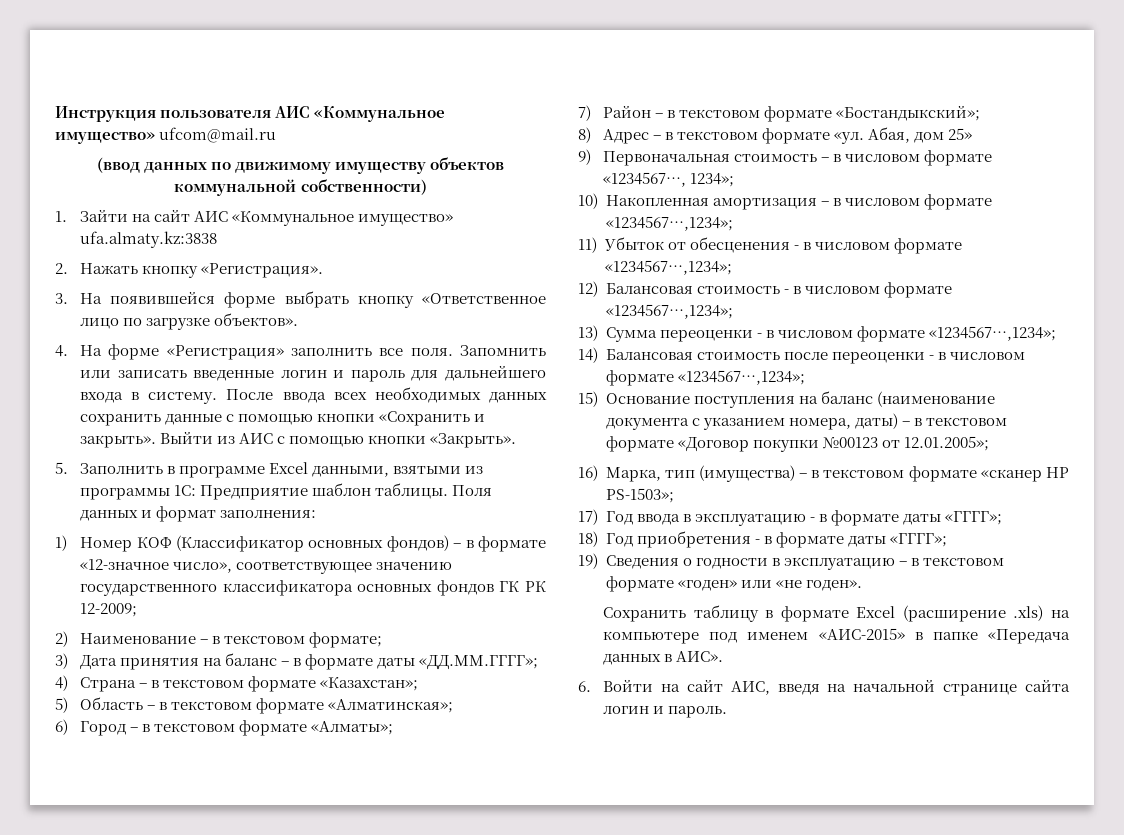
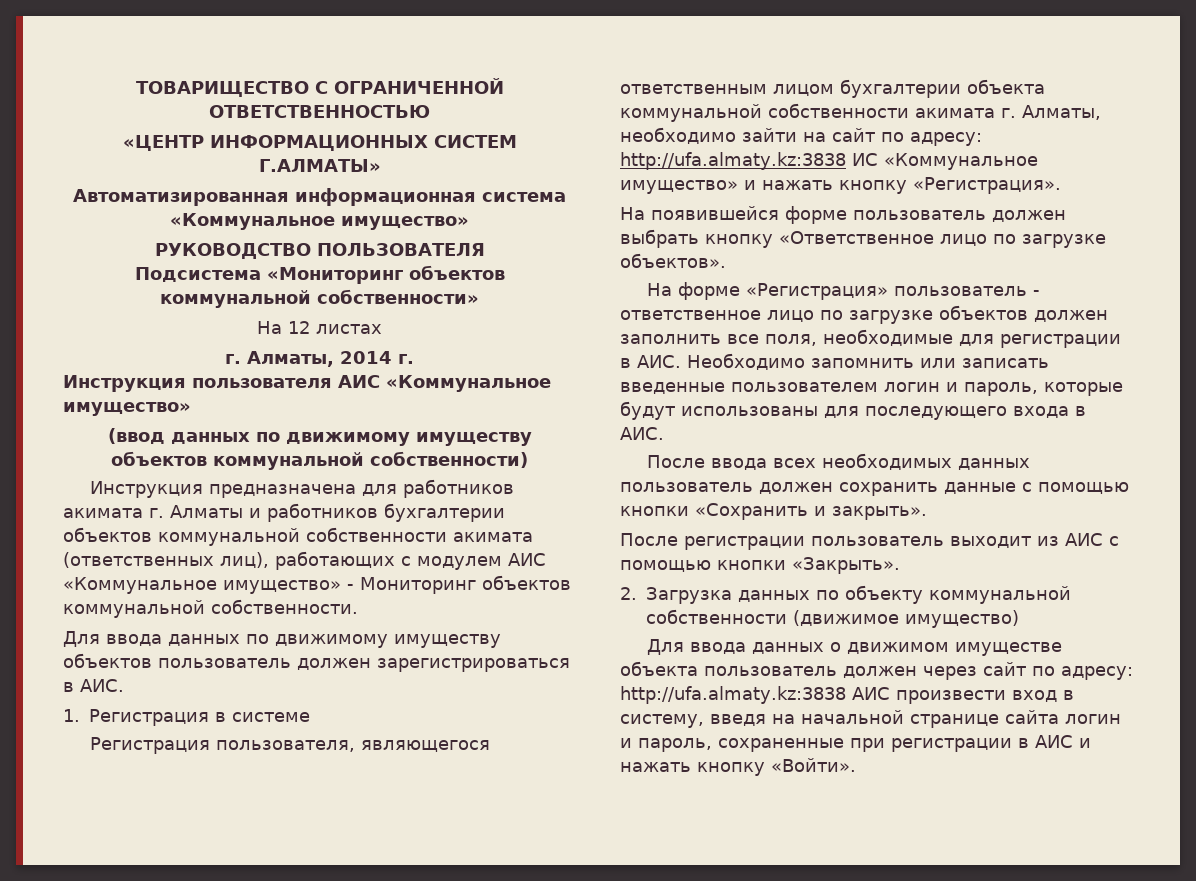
+ ТОВАРИЩЕСТВО С ОГРАНИЧЕННОЙ ОТВЕТСТВЕННОСТЬЮ
+ «ЦЕНТР ИНФОРМАЦИОННЫХ СИСТЕМ Г.АЛМАТЫ»
+ Автоматизированная информационная система «Коммунальное имущество»
+ РУКОВОДСТВО ПОЛЬЗОВАТЕЛЯ
+ Подсистема «Мониторинг объектов коммунальной собственности»
+ На 12 листах
+ г. Алматы, 2014 г.
- Инструкция пользователя АИС «Коммунальное имущество» ufcom@mail.ru
+ Инструкция пользователя АИС «Коммунальное имущество»
- 1. Зайти на сайт АИС «Коммунальное имущество» ufa.almaty.kz:3838
- 2. Нажать кнопку «Регистрация».
+ Инструкция предназначена для работников акимата г. Алматы и работников бухгалтерии объектов коммунальной собственности акимата (ответственных лиц), работающих с модулем АИС «Коммунальное имущество» - Мониторинг объектов коммунальной собственности.
+ Для ввода данных по движимому имуществу объектов пользователь должен зарегистрироваться в АИС.
+ 1. Регистрация в системе
+ Регистрация пользователя, являющегося ответственным лицом бухгалтерии объекта коммунальной собственности акимата г. Алматы, необходимо зайти на сайт по адресу: http://ufa.almaty.kz:3838 ИС «Коммунальное имущество» и нажать кнопку «Регистрация».
- 3. На появившейся форме выбрать кнопку «Ответственное лицо по загрузке объектов».
+ На появившейся форме пользователь должен выбрать кнопку «Ответственное лицо по загрузке объектов».
- 4. На форме «Регистрация» заполнить все поля. Запомнить или записать введенные логин и пароль для дальнейшего входа в систему. После ввода всех необходимых данных сохранить данные с помощью кнопки «Сохранить и закрыть». Выйти из АИС с помощью кнопки «Закрыть».
+ На форме «Регистрация» пользователь - ответственное лицо по загрузке объектов должен заполнить все поля, необходимые для регистрации в АИС. Необходимо запомнить или записать введенные пользователем логин и пароль, которые будут использованы для последующего входа в АИС.
+ После ввода всех необходимых данных пользователь должен сохранить данные с помощью кнопки «Сохранить и закрыть».
+ После регистрации пользователь выходит из АИС с помощью кнопки «Закрыть».
- 5. Заполнить в программе Excel данными, взятыми из программы 1С: Предприятие шаблон таблицы. Поля данных и формат заполнения:
- 1) Номер КОФ (Классификатор основных фондов) – в формате «12-значное число», соответствующее значению государственного классификатора основных фондов ГК РК 12-2009;
- 2) Наименование – в текстовом формате;
- 3) Дата принятия на баланс – в формате даты «ДД.ММ.ГГГГ»;
- 4) Страна – в текстовом формате «Казахстан»;
- 5) Область – в текстовом формате «Алматинская»;
- 6) Город – в текстовом формате «Алматы»;
- 7) Район – в текстовом формате «Бостандыкский»;
- 8) Адрес – в текстовом формате «ул. Абая, дом 25»
- 9) Первоначальная стоимость – в числовом формате «1234567…, 1234»;
- 10) Накопленная амортизация – в числовом формате «1234567…,1234»;
- 11) Убыток от обесценения - в числовом формате «1234567…,1234»;
- 12) Балансовая стоимость - в числовом формате «1234567…,1234»;
- 13) Сумма переоценки - в числовом формате «1234567…,1234»;
- 14) Балансовая стоимость после переоценки - в числовом формате «1234567…,1234»;
- 15) Основание поступления на баланс (наименование документа с указанием номера, даты) – в текстовом формате «Договор покупки №00123 от 12.01.2005»;
- 16) Марка, тип (имущества) – в текстовом формате «сканер HP PS-1503»;
- 17) Год ввода в эксплуатацию - в формате даты «ГГГГ»;
- 18) Год приобретения - в формате даты «ГГГГ»;
- 19) Сведения о годности в эксплуатацию – в текстовом формате «годен» или «не годен».
- Сохранить таблицу в формате Excel (расширение .xls) на компьютере под именем «АИС-2015» в папке «Передача данных в АИС».
- 6. Войти на сайт АИС, введя на начальной странице сайта логин и пароль.
+ 2. Загрузка данных по объекту коммунальной собственности (движимое имущество)
+ Для ввода данных о движимом имуществе объекта пользователь должен через сайт по адресу: http://ufa.almaty.kz:3838 АИС произвести вход в систему, введя на начальной странице сайта логин и пароль, сохраненные при регистрации в АИС и нажать кнопку «Войти».

